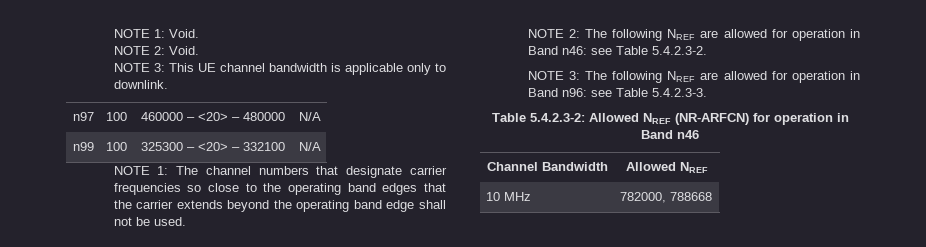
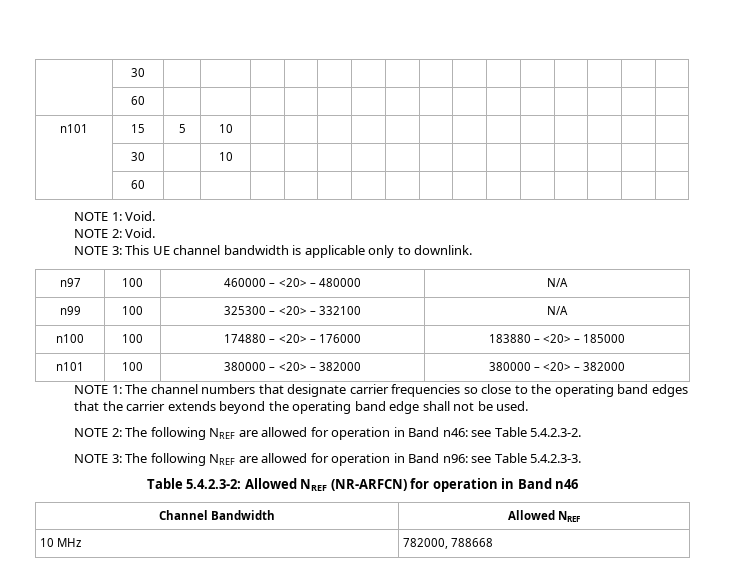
+ | 30 | | | | | | | | | | | | | | |
+ | 60 | | | | | | | | | | | | | | |
+ n101 | 15 | 5 | 10 | | | | | | | | | | | | |
+ | 30 | | 10 | | | | | | | | | | | | |
+ | 60 | | | | | | | | | | | | | | |
+ n100 | 100 | 174880 – <20> – 176000 | 183880 – <20> – 185000
+ n101 | 100 | 380000 – <20> – 382000 | 380000 – <20> – 382000

